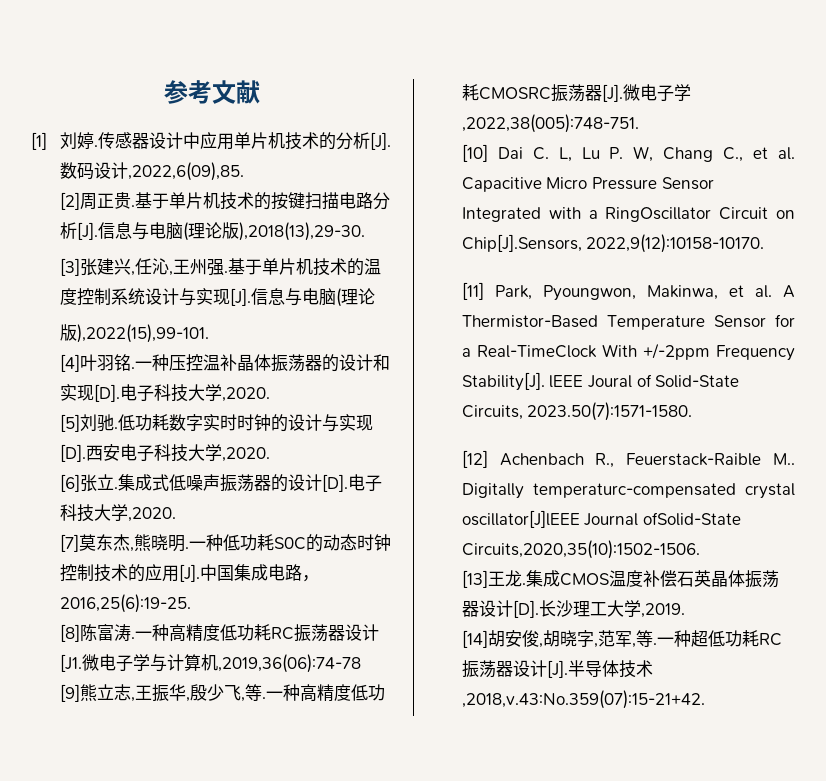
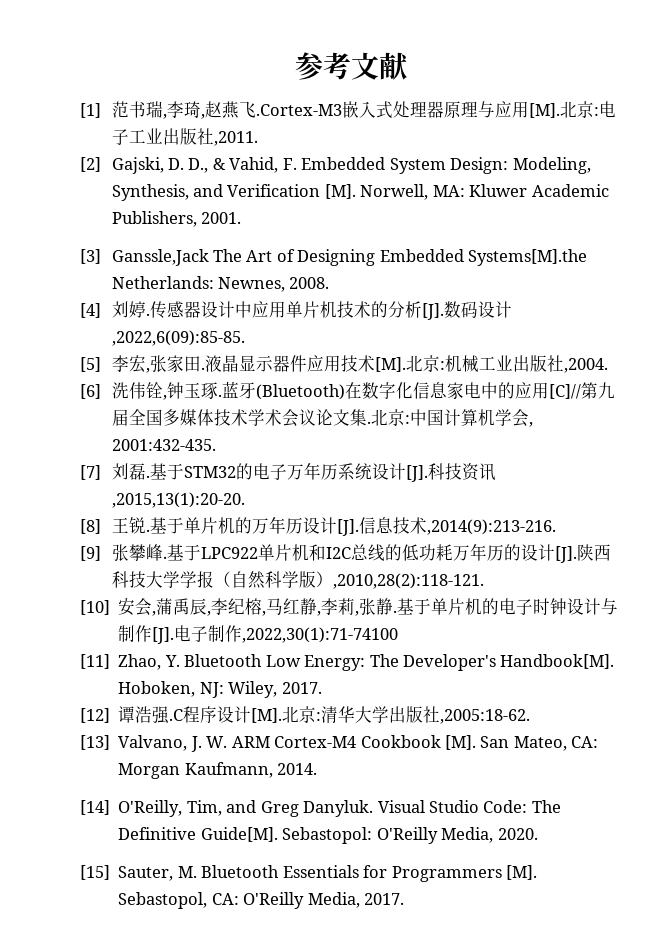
- [1]刘婷.
+ [1]范书瑞,李琦,赵燕飞.Cortex-M3嵌入式处理器原理与应用[M].北京:电子工业出版社,2011.
+ [2] Gajski, D. D., & Vahid, F. Embedded System Design: Modeling, Synthesis, and Verification [M]. Norwell, MA: Kluwer Academic Publishers, 2001.
+ [3] Ganssle,Jack The Art of Designing Embedded Systems[M].the Netherlands: Newnes, 2008.
+ [4]刘婷.
- 传感器设计中应用单片机技术的分析[J].数码设计,2022,6(09),85.
- [2]周正贵.基于单片机技术的按键扫描电路分析[J].信息与电脑(理论版),2018(13),29-30.
- [3]张建兴,任沁,王州强.基于单片机技术的温度控制系统设计与实现[J].信息与电脑(理论
- 版),2022(15),99-101.
- [4]叶羽铭.一种压控温补晶体振荡器的设计和实现[D].电子科技大学,2020.
- [5]刘驰.低功耗数字实时时钟的设计与实现[D].西安电子科技大学,2020.
- [6]张立.集成式低噪声振荡器的设计[D].电子科技大学,2020.
- [7]莫东杰,熊晓明.一种低功耗S0C的动态时钟控制技术的应用[J].中国集成电路，2016,25(6):19-25.
- [8]陈富涛.一种高精度低功耗RC振荡器设计[J1.微电子学与计算机,2019,36(06):74-78
- [9]熊立志,王振华,殷少飞,等.一种高精度低功耗CMOSRC振荡器[J].微电子学,2022,38(005):748-751.
- [10] Dai C. L, Lu P. W, Chang C., et al. Capacitive Micro Pressure Sensor Integrated with a RingOscillator Circuit on Chip[J].Sensors, 2022,9(12):10158-10170.
- [11] Park, Pyoungwon, Makinwa, et al. A Thermistor-Based Temperature Sensor for a Real-TimeClock With +/-2ppm Frequency Stability[J]. lEEE Joural of Solid-State Circuits, 2023.50(7):1571-1580.
- [12] Achenbach R., Feuerstack-Raible M.. Digitally temperaturc-compensated crystal oscillator[J]lEEE Journal ofSolid-State Circuits,2020,35(10):1502-1506.
- [13]王龙.集成CMOS温度补偿石英晶体振荡器设计[D].长沙理工大学,2019.
- [14]胡安俊,胡晓字,范军,等.一种超低功耗RC振荡器设计[J].半导体技术,2018,v.43:No.359(07):15-21+42.
+ 传感器设计中应用单片机技术的分析[J].数码设计,2022,6(09):85-85.
+ [5]李宏,张家田.液晶显示器件应用技术[M].北京:机械工业出版社,2004.
+ [6]洗伟铨,钟玉琢.蓝牙(Bluetooth)在数字化信息家电中的应用[C]//第九届全国多媒体技术学术会议论文集.北京:中国计算机学会, 2001:432-435.
+ [7]刘磊.基于STM32的电子万年历系统设计[J].科技资讯,2015,13(1):20-20.
+ [8]王锐.基于单片机的万年历设计[J].信息技术,2014(9):213-216.
+ [9]张攀峰.基于LPC922单片机和I2C总线的低功耗万年历的设计[J].陕西科技大学学报（自然科学版）,2010,28(2):118-121.
+ [10]安会,蒲禹辰,李纪榕,马红静,李莉,张静.基于单片机的电子时钟设计与制作[J].电子制作,2022,30(1):71-74100
+ [11] Zhao, Y. Bluetooth Low Energy: The Developer's Handbook[M]. Hoboken, NJ: Wiley, 2017.
+ [12]谭浩强.C程序设计[M].北京:清华大学出版社,2005:18-62.
+ [13] Valvano, J. W. ARM Cortex-M4 Cookbook [M]. San Mateo, CA: Morgan Kaufmann, 2014.
+ [14] O'Reilly, Tim, and Greg Danyluk. Visual Studio Code: The Definitive Guide[M]. Sebastopol: O'Reilly Media, 2020.
+ [15] Sauter, M. Bluetooth Essentials for Programmers [M]. Sebastopol, CA: O'Reilly Media, 2017.

